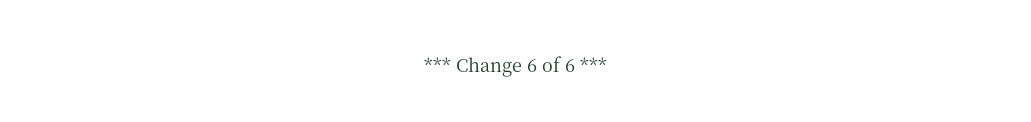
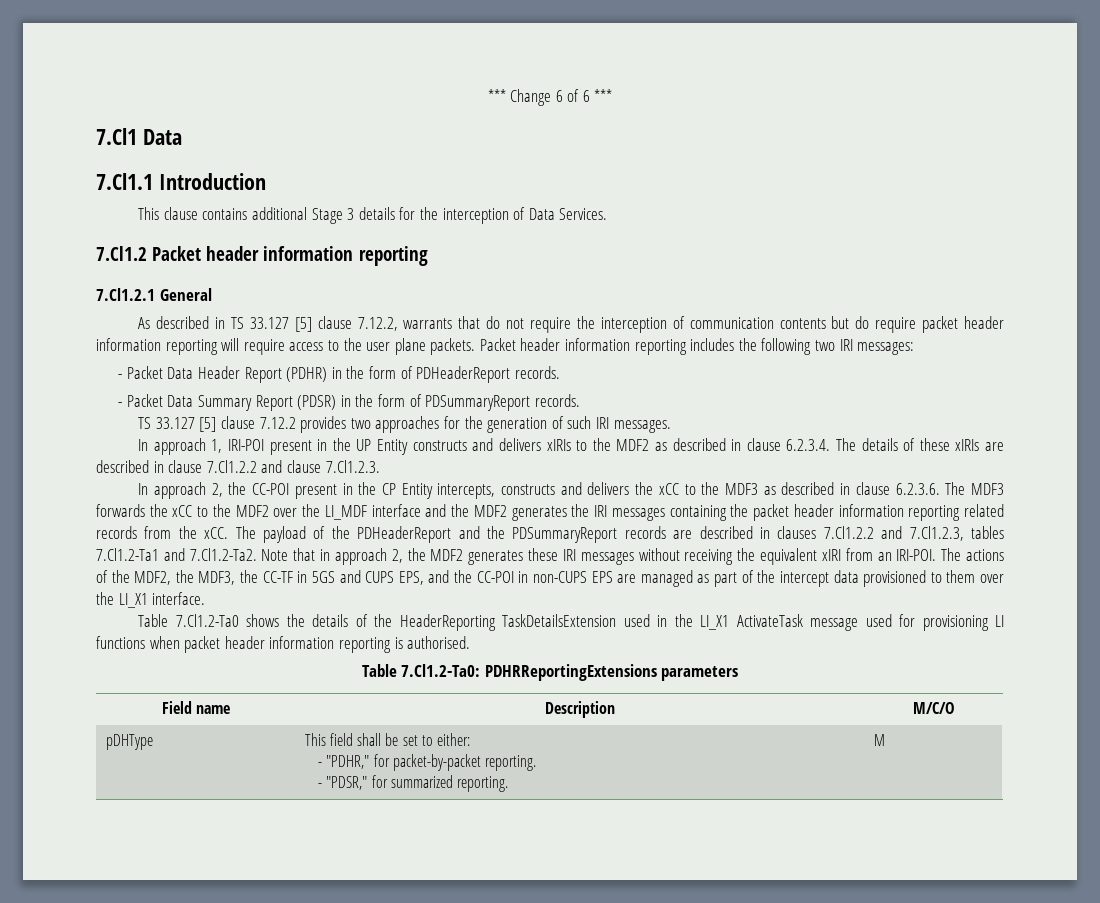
+ 7.Cl1 Data
+ 7.Cl1.1 Introduction
+ This clause contains additional Stage 3 details for the interception of Data Services.
+ 7.Cl1.2 Packet header information reporting
+ 7.Cl1.2.1 General
+ As described in TS 33.127 [5] clause 7.12.2, warrants that do not require the interception of communication contents but do require packet header information reporting will require access to the user plane packets. Packet header information reporting includes the following two IRI messages:
+ - Packet Data Header Report (PDHR) in the form of PDHeaderReport records.
+ - Packet Data Summary Report (PDSR) in the form of PDSummaryReport records.
+ TS 33.127 [5] clause 7.12.2 provides two approaches for the generation of such IRI messages.
+ In approach 1, IRI-POI present in the UP Entity constructs and delivers xIRIs to the MDF2 as described in clause 6.2.3.4. The details of these xIRIs are described in clause 7.Cl1.2.2 and clause 7.Cl1.2.3.
+ In approach 2, the CC-POI present in the CP Entity intercepts, constructs and delivers the xCC to the MDF3 as described in clause 6.2.3.6. The MDF3 forwards the xCC to the MDF2 over the LI_MDF interface and the MDF2 generates the IRI messages containing the packet header information reporting related records from the xCC. The payload of the PDHeaderReport and the PDSummaryReport records are described in clauses 7.Cl1.2.2 and 7.Cl1.2.3, tables 7.Cl1.2-Ta1 and 7.Cl1.2-Ta2. Note that in approach 2, the MDF2 generates these IRI messages without receiving the equivalent xIRI from an IRI-POI. The actions of the MDF2, the MDF3, the CC-TF in 5GS and CUPS EPS, and the CC-POI in non-CUPS EPS are managed as part of the intercept data provisioned to them over the LI_X1 interface.
+ Table 7.Cl1.2-Ta0 shows the details of the HeaderReporting TaskDetailsExtension used in the LI_X1 ActivateTask message used for provisioning LI functions when packet header information reporting is authorised.
+ Table 7.Cl1.2-Ta0: PDHRReportingExtensions parameters
+ Field name | Description | M/C/O
+ pDHType | This field shall be set to either:
+ - "PDHR," for packet-by-packet reporting.
+ - "PDSR," for summarized reporting. | M

